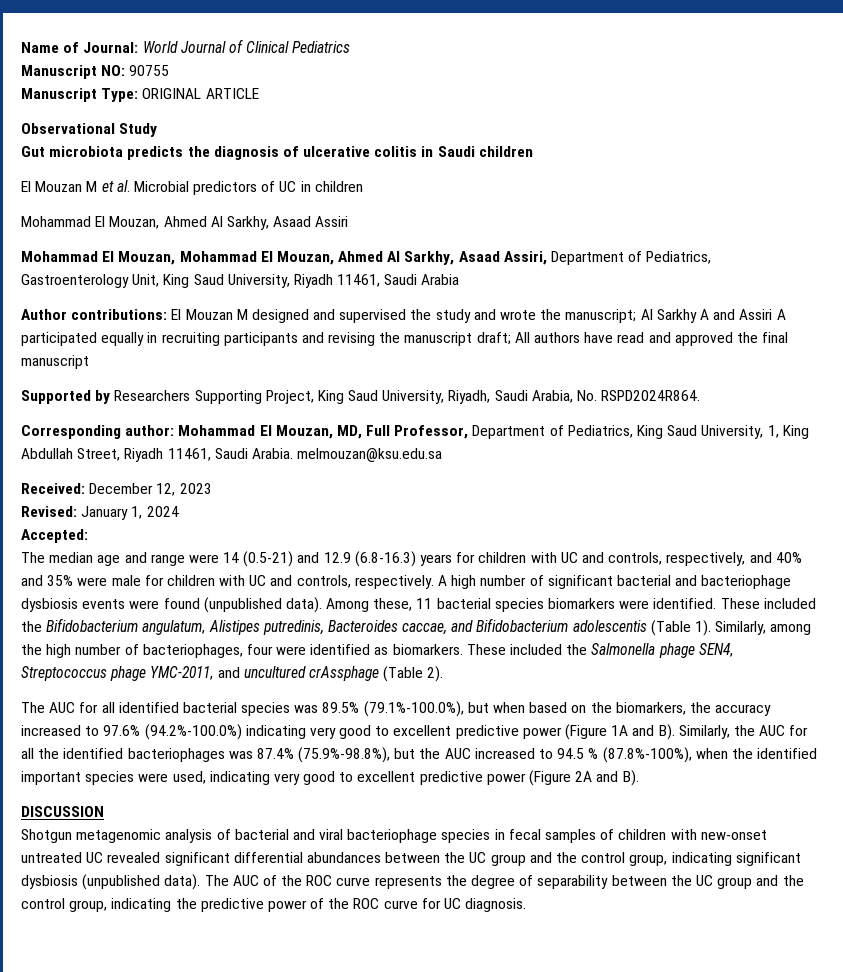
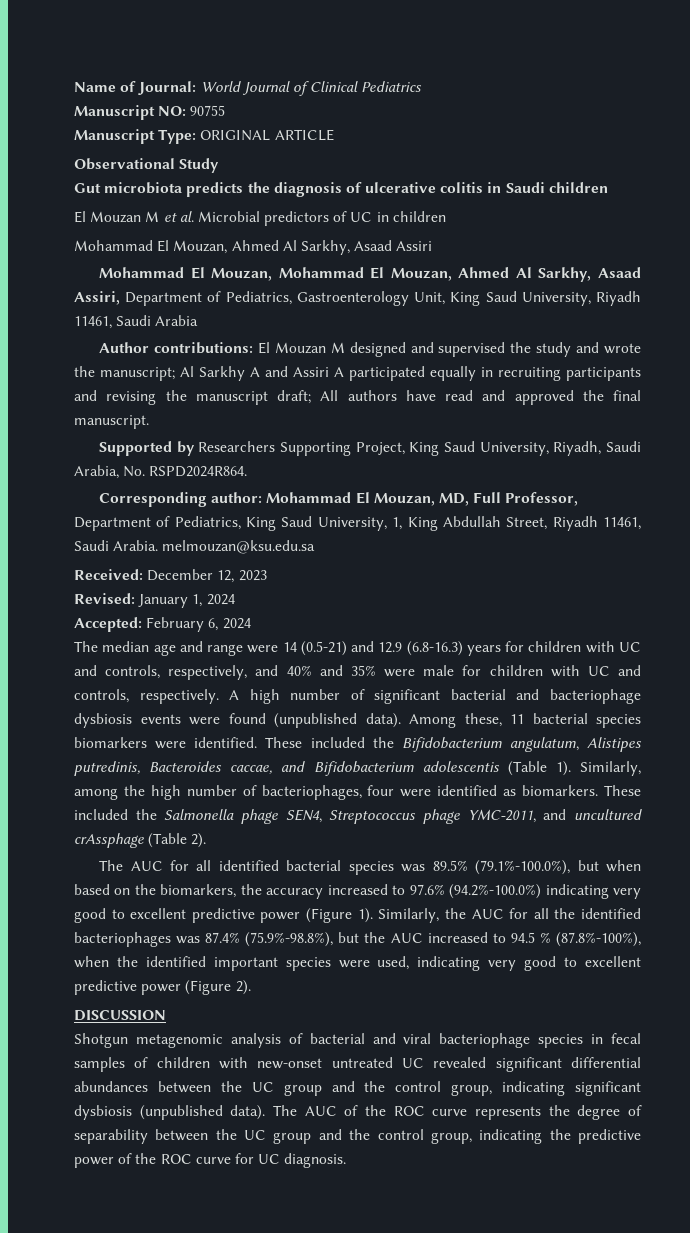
- Author contributions: El Mouzan M designed and supervised the study and wrote the manuscript; Al Sarkhy A and Assiri A participated equally in recruiting participants and revising the manuscript draft; All authors have read and approved the final manuscript
+ Author contributions: El Mouzan M designed and supervised the study and wrote the manuscript; Al Sarkhy A and Assiri A participated equally in recruiting participants and revising the manuscript draft; All authors have read and approved the final manuscript.
- Accepted:
+ Accepted: February 6, 2024
- The AUC for all identified bacterial species was 89.5% (79.1%-100.0%), but when based on the biomarkers, the accuracy increased to 97.6% (94.2%-100.0%) indicating very good to excellent predictive power (Figure 1A and B). Similarly, the AUC for all the identified bacteriophages was 87.4% (75.9%-98.8%), but the AUC increased to 94.5 % (87.8%-100%), when the identified important species were used, indicating very good to excellent predictive power (Figure 2A and B).
+ The AUC for all identified bacterial species was 89.5% (79.1%-100.0%), but when based on the biomarkers, the accuracy increased to 97.6% (94.2%-100.0%) indicating very good to excellent predictive power (Figure 1). Similarly, the AUC for all the identified bacteriophages was 87.4% (75.9%-98.8%), but the AUC increased to 94.5 % (87.8%-100%), when the identified important species were used, indicating very good to excellent predictive power (Figure 2).

